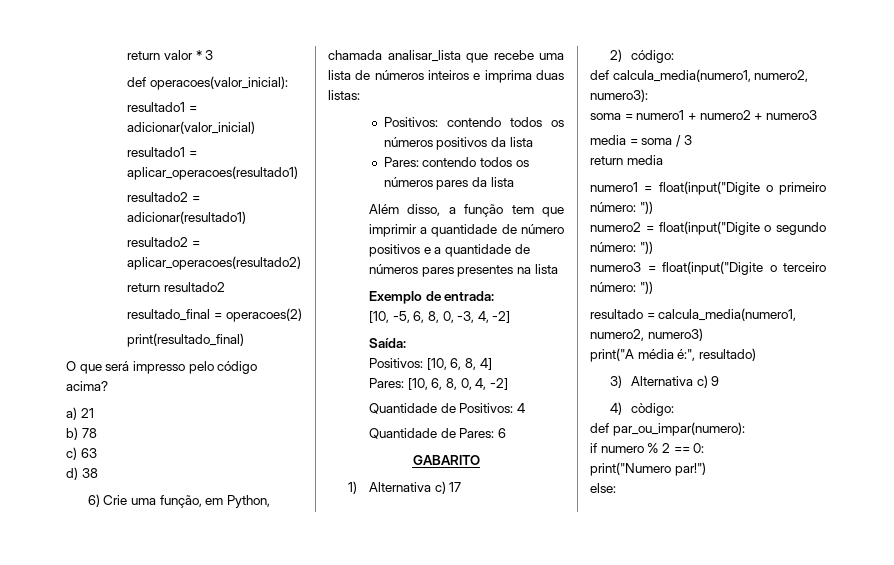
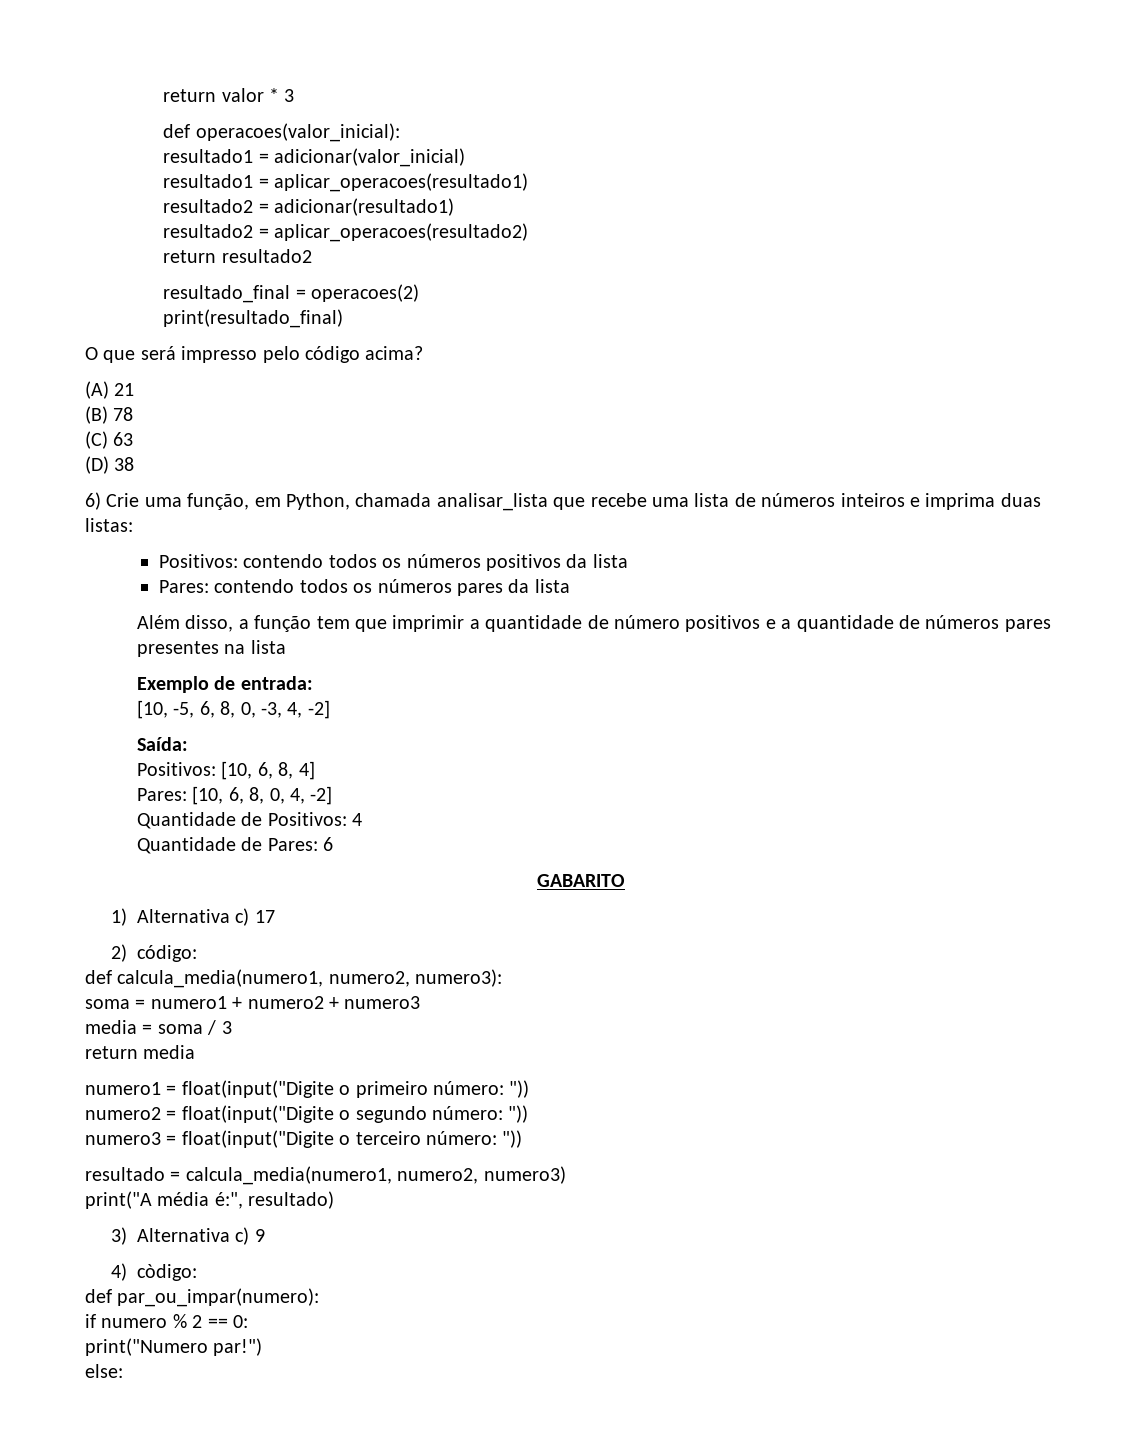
- a) 21
+ (A) 21
- b) 78
+ (B) 78
- c) 63
+ (C) 63
- d) 38
+ (D) 38

